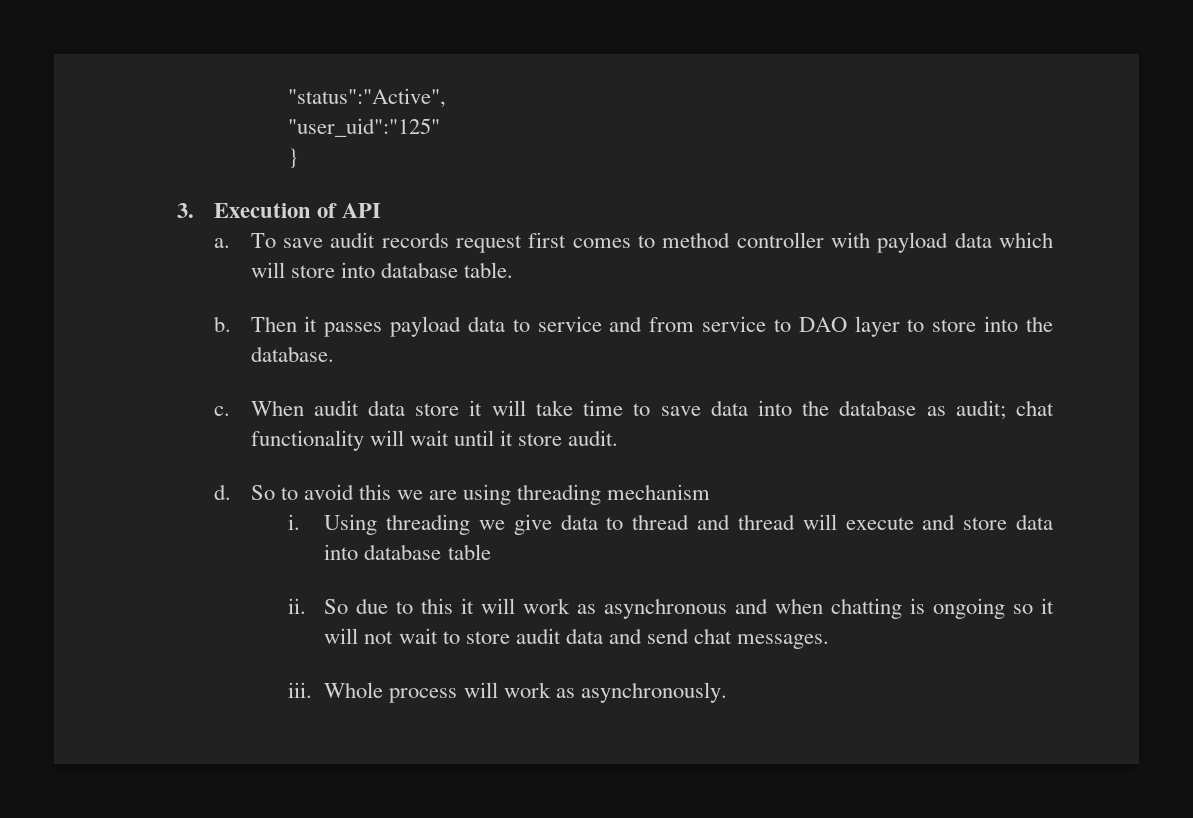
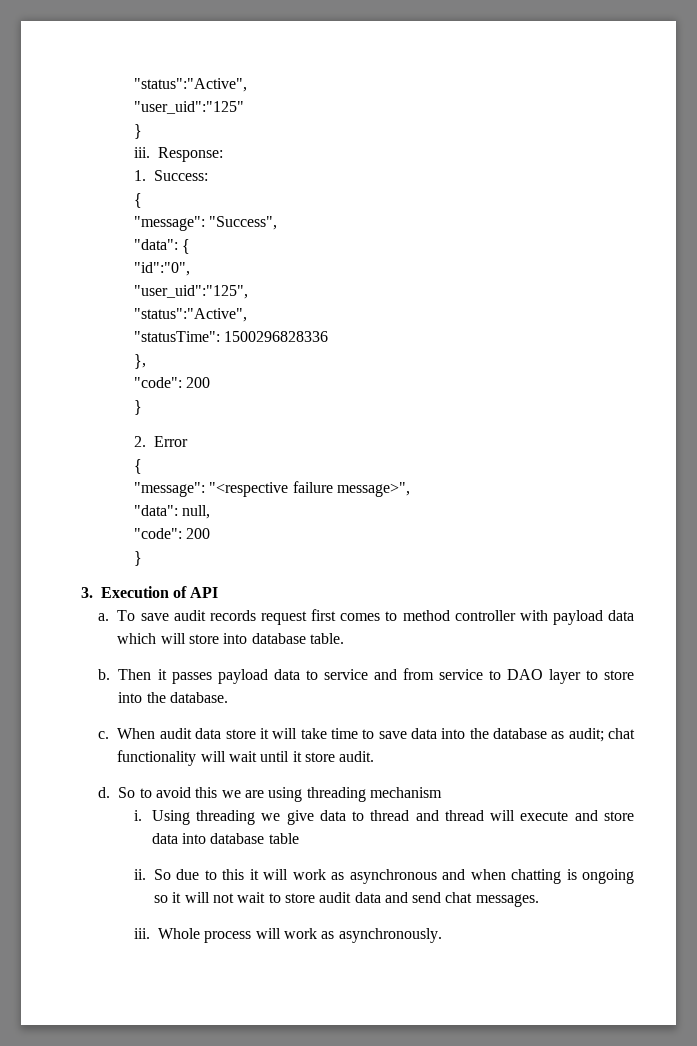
+ iii. Response:
+ 1. Success:
+ {
+ "message": "Success",
+ "data": {
+ "id":"0",
+ "user_uid":"125",
+ "status":"Active",
+ "statusTime": 1500296828336
+ },
+ "code": 200
+ }
+ 2. Error
+ {
+ "message": "<respective failure message>",
+ "data": null,
+ "code": 200
+ }

